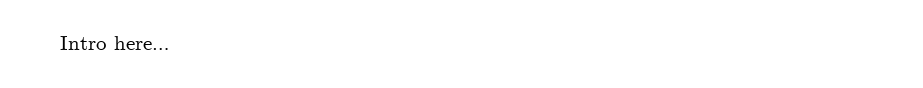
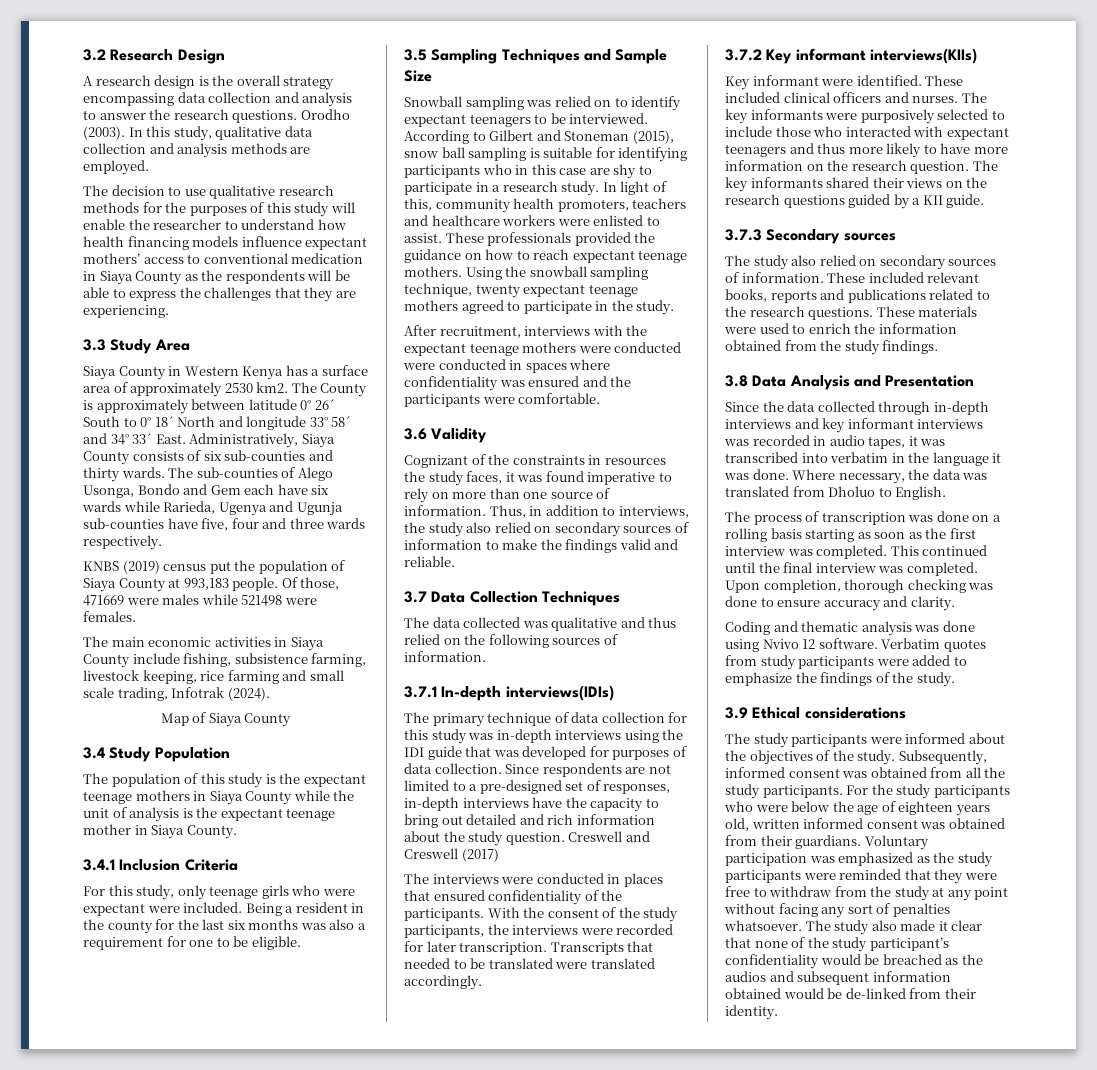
- Intro here…
+ 3.2 Research Design
+ A research design is the overall strategy encompassing data collection and analysis to answer the research questions. Orodho (2003). In this study, qualitative data collection and analysis methods are employed.
+ The decision to use qualitative research methods for the purposes of this study will enable the researcher to understand how health financing models influence expectant mothers’ access to conventional medication in Siaya County as the respondents will be able to express the challenges that they are experiencing.
+ 3.3 Study Area
+ Siaya County in Western Kenya has a surface area of approximately 2530 km2. The County is approximately between latitude 0° 26´ South to 0° 18´ North and longitude 33° 58´ and 34° 33´ East. Administratively, Siaya County consists of six sub-counties and thirty wards. The sub-counties of Alego Usonga, Bondo and Gem each have six wards while Rarieda, Ugenya and Ugunja sub-counties have five, four and three wards respectively.
+ KNBS (2019) census put the population of Siaya County at 993,183 people. Of those, 471669 were males while 521498 were females.
+ The main economic activities in Siaya County include fishing, subsistence farming, livestock keeping, rice farming and small scale trading, Infotrak (2024).
+ Map of Siaya County
+ 3.4 Study Population
+ The population of this study is the expectant teenage mothers in Siaya County while the unit of analysis is the expectant teenage mother in Siaya County.
+ 3.4.1 Inclusion Criteria
+ For this study, only teenage girls who were expectant were included. Being a resident in the county for the last six months was also a requirement for one to be eligible.
+ 3.5 Sampling Techniques and Sample Size
+ Snowball sampling was relied on to identify expectant teenagers to be interviewed. According to Gilbert and Stoneman (2015), snow ball sampling is suitable for identifying participants who in this case are shy to participate in a research study. In light of this, community health promoters, teachers and healthcare workers were enlisted to assist. These professionals provided the guidance on how to reach expectant teenage mothers. Using the snowball sampling technique, twenty expectant teenage mothers agreed to participate in the study.
+ After recruitment, interviews with the expectant teenage mothers were conducted were conducted in spaces where confidentiality was ensured and the participants were comfortable.
+ 3.6 Validity
+ Cognizant of the constraints in resources the study faces, it was found imperative to rely on more than one source of information. Thus, in addition to interviews, the study also relied on secondary sources of information to make the findings valid and reliable.
+ 3.7 Data Collection Techniques
+ The data collected was qualitative and thus relied on the following sources of information.
+ 3.7.1 In-depth interviews(IDIs)
+ The primary technique of data collection for this study was in-depth interviews using the IDI guide that was developed for purposes of data collection. Since respondents are not limited to a pre-designed set of responses, in-depth interviews have the capacity to bring out detailed and rich information about the study question. Creswell and Creswell (2017)
+ The interviews were conducted in places that ensured confidentiality of the participants. With the consent of the study participants, the interviews were recorded for later transcription. Transcripts that needed to be translated were translated accordingly.
+ 3.7.2 Key informant interviews(KIIs)
+ Key informant were identified. These included clinical officers and nurses. The key informants were purposively selected to include those who interacted with expectant teenagers and thus more likely to have more information on the research question. The key informants shared their views on the research questions guided by a KII guide.
+ 3.7.3 Secondary sources
+ The study also relied on secondary sources of information. These included relevant books, reports and publications related to the research questions. These materials were used to enrich the information obtained from the study findings.
+ 3.8 Data Analysis and Presentation
+ Since the data collected through in-depth interviews and key informant interviews was recorded in audio tapes, it was transcribed into verbatim in the language it was done. Where necessary, the data was translated from Dholuo to English.
+ The process of transcription was done on a rolling basis starting as soon as the first interview was completed. This continued until the final interview was completed. Upon completion, thorough checking was done to ensure accuracy and clarity.
+ Coding and thematic analysis was done using Nvivo 12 software. Verbatim quotes from study participants were added to emphasize the findings of the study.
+ 3.9 Ethical considerations
+ The study participants were informed about the objectives of the study. Subsequently, informed consent was obtained from all the study participants. For the study participants who were below the age of eighteen years old, written informed consent was obtained from their guardians. Voluntary participation was emphasized as the study participants were reminded that they were free to withdraw from the study at any point without facing any sort of penalties whatsoever. The study also made it clear that none of the study participant’s confidentiality would be breached as the audios and subsequent information obtained would be de-linked from their identity.

